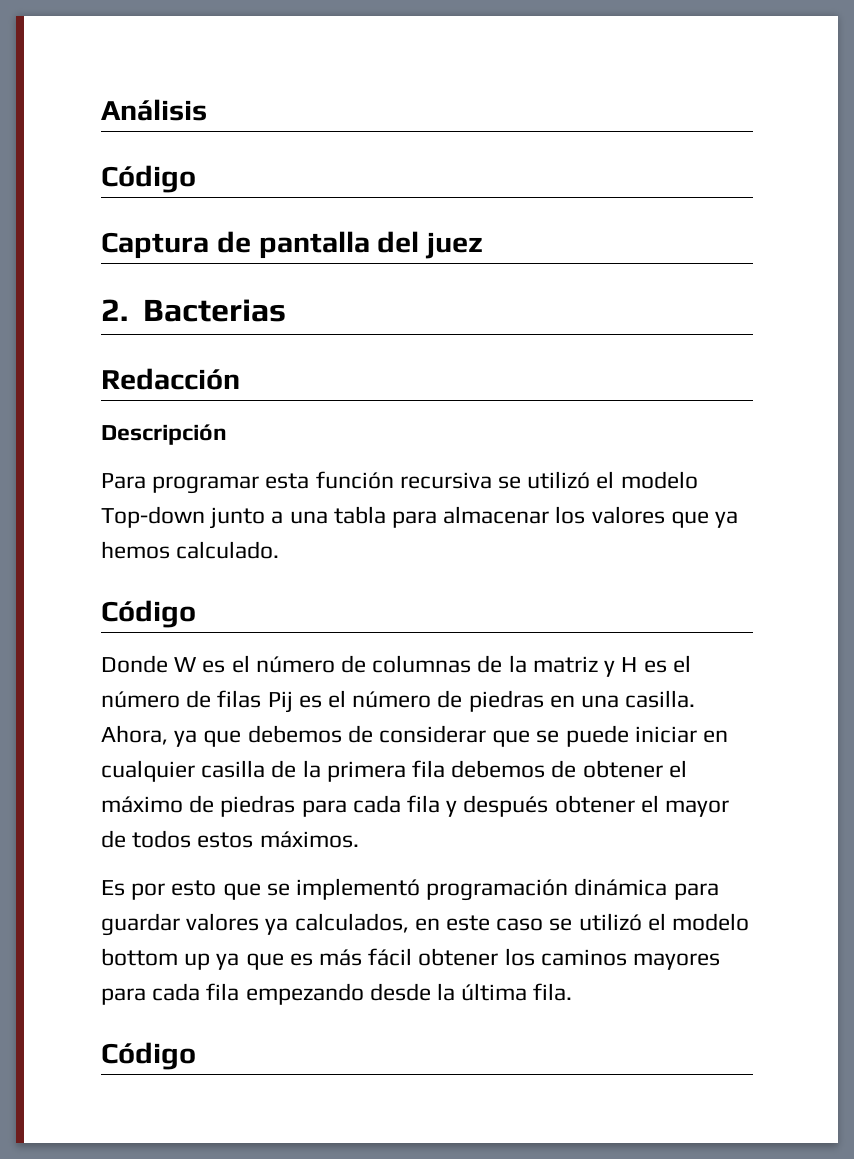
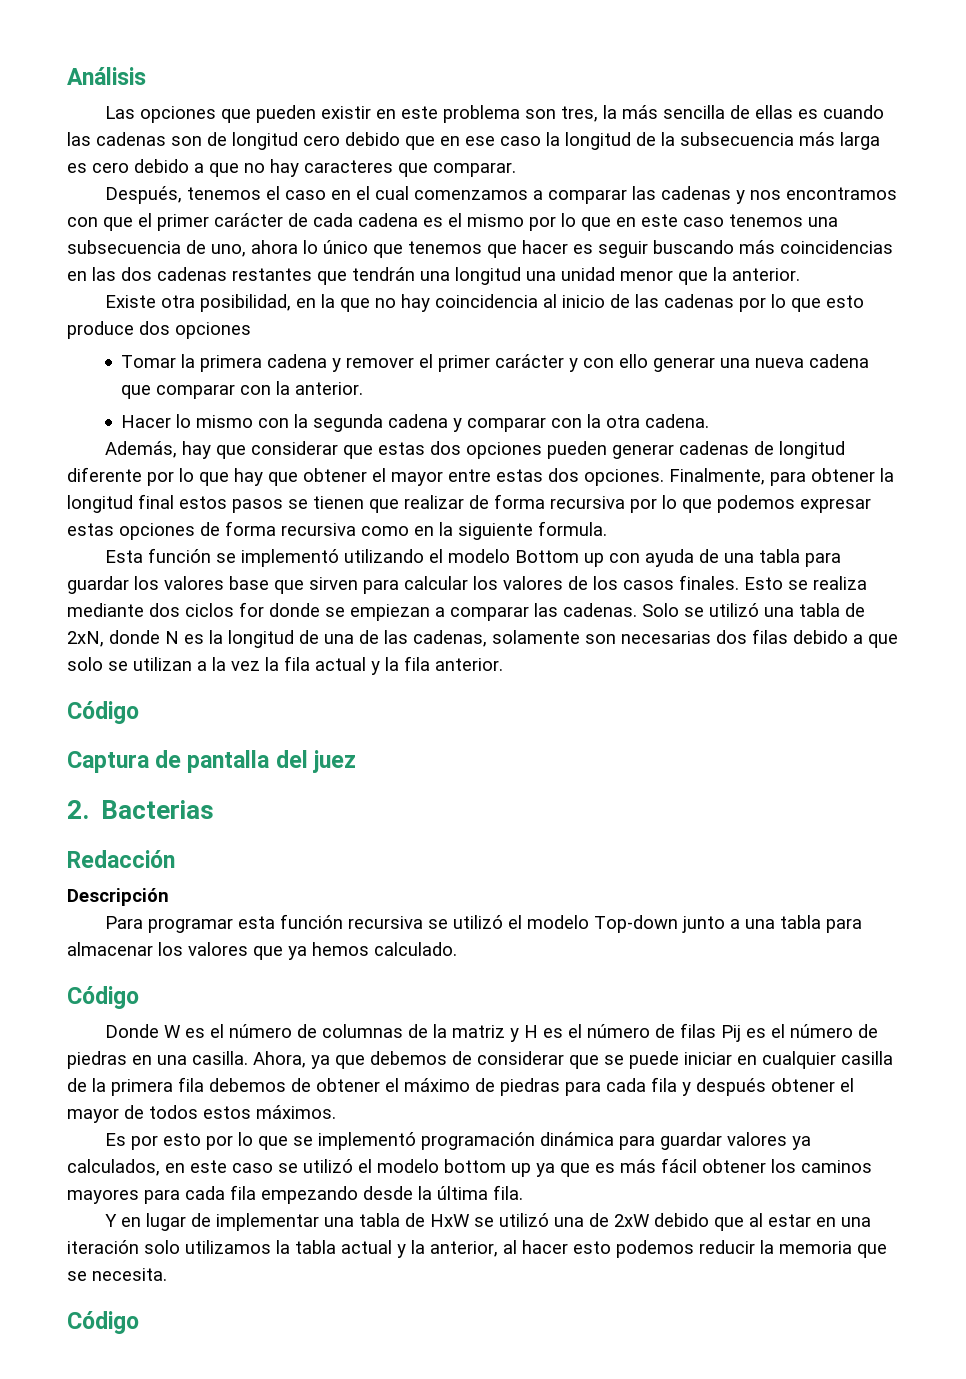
+ Las opciones que pueden existir en este problema son tres, la más sencilla de ellas es cuando las cadenas son de longitud cero debido que en ese caso la longitud de la subsecuencia más larga es cero debido a que no hay caracteres que comparar.
+ Después, tenemos el caso en el cual comenzamos a comparar las cadenas y nos encontramos con que el primer carácter de cada cadena es el mismo por lo que en este caso tenemos una subsecuencia de uno, ahora lo único que tenemos que hacer es seguir buscando más coincidencias en las dos cadenas restantes que tendrán una longitud una unidad menor que la anterior.
+ Existe otra posibilidad, en la que no hay coincidencia al inicio de las cadenas por lo que esto produce dos opciones
+ Tomar la primera cadena y remover el primer carácter y con ello generar una nueva cadena que comparar con la anterior.
+ Hacer lo mismo con la segunda cadena y comparar con la otra cadena.
+ Además, hay que considerar que estas dos opciones pueden generar cadenas de longitud diferente por lo que hay que obtener el mayor entre estas dos opciones. Finalmente, para obtener la longitud final estos pasos se tienen que realizar de forma recursiva por lo que podemos expresar estas opciones de forma recursiva como en la siguiente formula.
+ Esta función se implementó utilizando el modelo Bottom up con ayuda de una tabla para guardar los valores base que sirven para calcular los valores de los casos finales. Esto se realiza mediante dos ciclos for donde se empiezan a comparar las cadenas. Solo se utilizó una tabla de 2xN, donde N es la longitud de una de las cadenas, solamente son necesarias dos filas debido a que solo se utilizan a la vez la fila actual y la fila anterior.
- Es por esto que se implementó programación dinámica para guardar valores ya calculados, en este caso se utilizó el modelo bottom up ya que es más fácil obtener los caminos mayores para cada fila empezando desde la última fila.
+ Es por esto por lo que se implementó programación dinámica para guardar valores ya calculados, en este caso se utilizó el modelo bottom up ya que es más fácil obtener los caminos mayores para cada fila empezando desde la última fila.
+ Y en lugar de implementar una tabla de HxW se utilizó una de 2xW debido que al estar en una iteración solo utilizamos la tabla actual y la anterior, al hacer esto podemos reducir la memoria que se necesita.

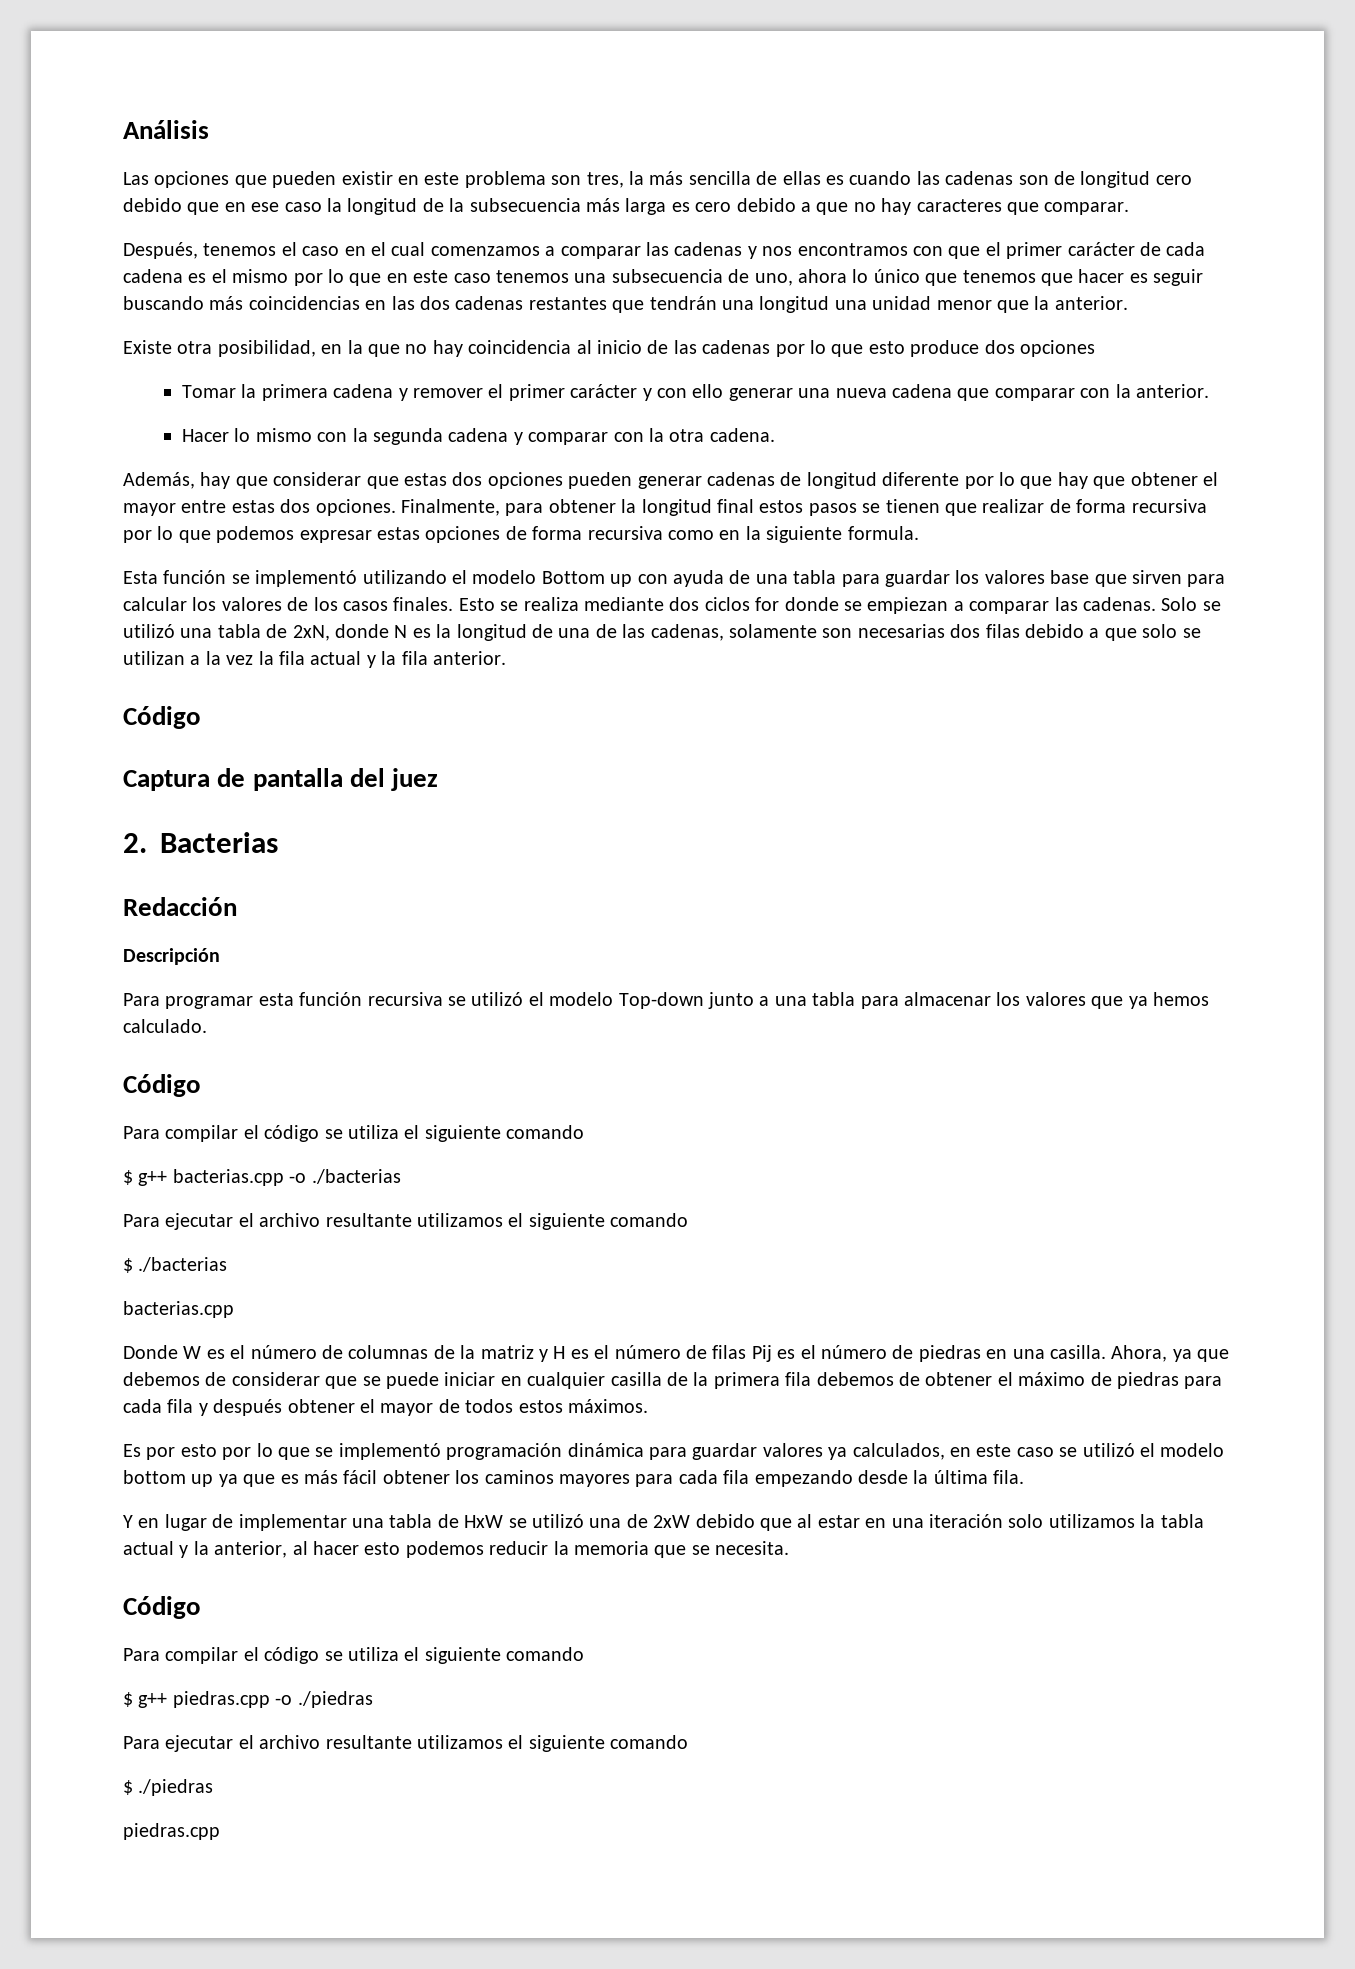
  Para programar esta función recursiva se utilizó el modelo Top-down junto a una tabla para almacenar los valores que ya hemos calculado.
  Código
+ Para compilar el código se utiliza el siguiente comando
+ $ g++ bacterias.cpp -o ./bacterias
+ Para ejecutar el archivo resultante utilizamos el siguiente comando
+ $ ./bacterias
+ bacterias.cpp
  Y en lugar de implementar una tabla de HxW se utilizó una de 2xW debido que al estar en una iteración solo utilizamos la tabla actual y la anterior, al hacer esto podemos reducir la memoria que se necesita.
  Código
+ Para compilar el código se utiliza el siguiente comando
+ $ g++ piedras.cpp -o ./piedras
+ Para ejecutar el archivo resultante utilizamos el siguiente comando
+ $ ./piedras
+ piedras.cpp

